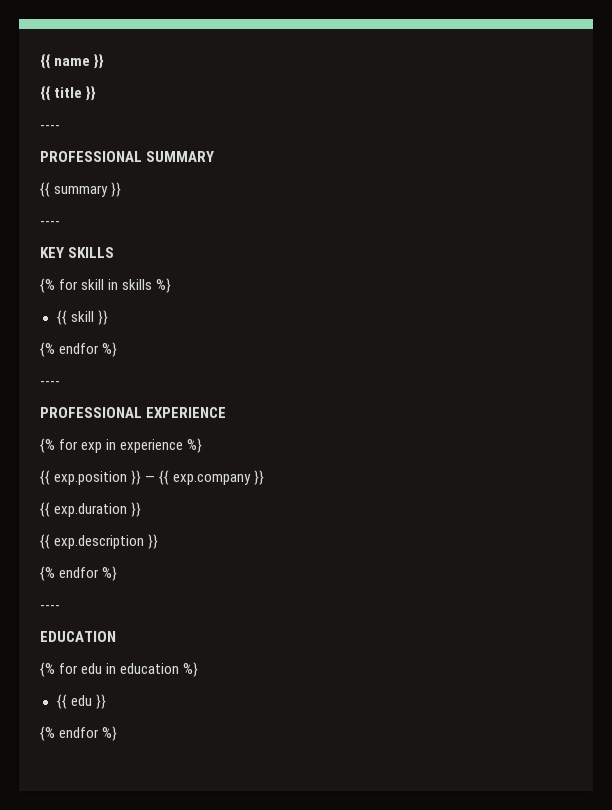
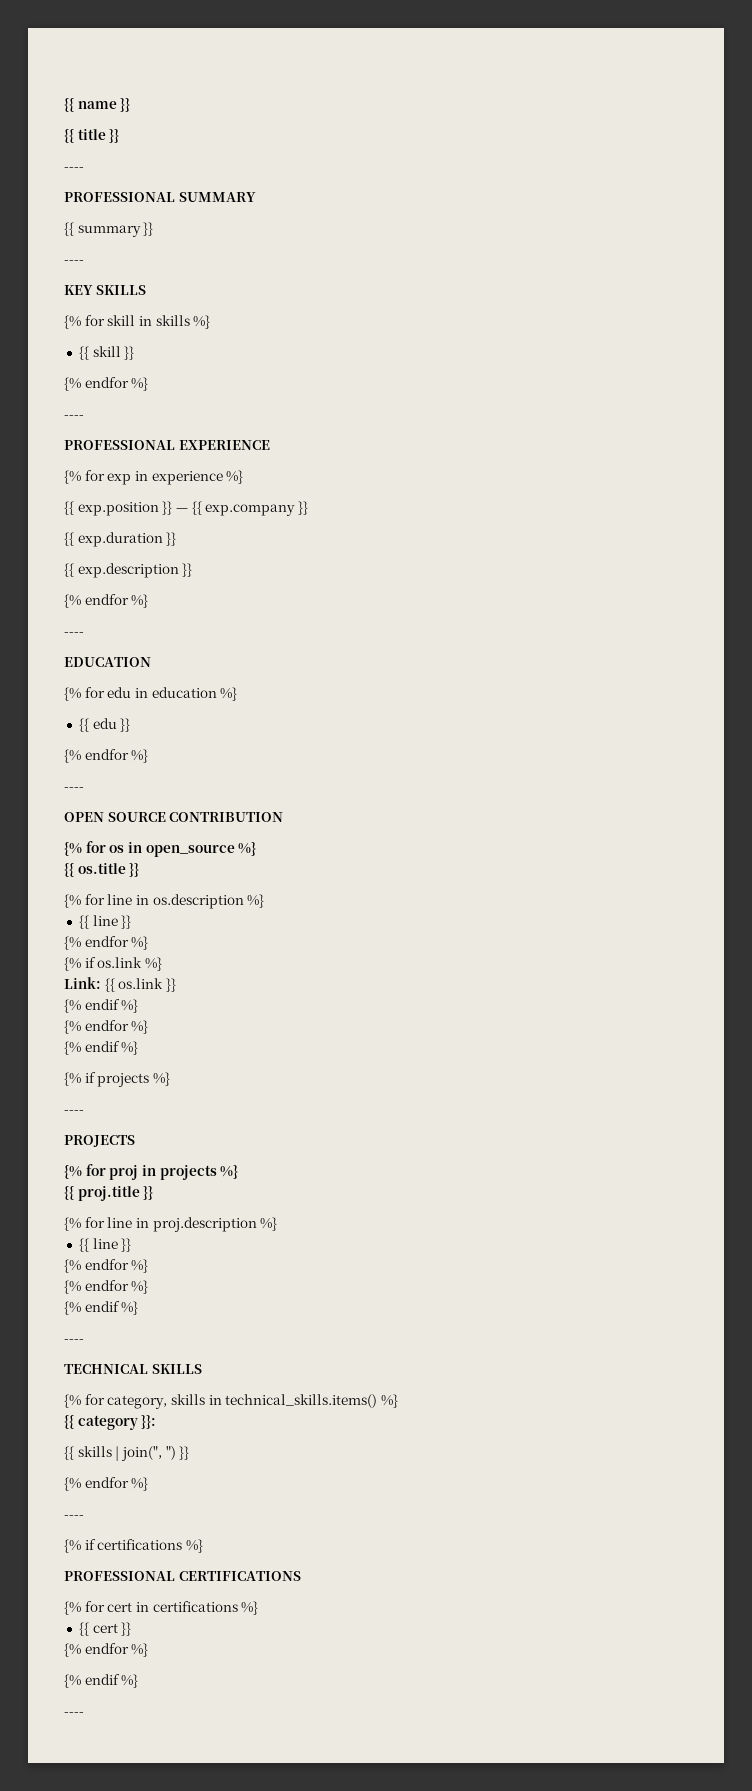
  {{ edu }}
  {% endfor %}
+ ----
+ OPEN SOURCE CONTRIBUTION
+ {% for os in open_source %}
+ {{ os.title }}
+ {% for line in os.description %}
+ {{ line }}
+ {% endfor %}
+ {% if os.link %}
+ Link: {{ os.link }}
+ {% endif %}
+ {% endfor %}
+ {% endif %}
+ {% if projects %}
+ ----
+ PROJECTS
+ {% for proj in projects %}
+ {{ proj.title }}
+ {% for line in proj.description %}
+ {{ line }}
+ {% endfor %}
+ {% endfor %}
+ {% endif %}
+ ----
+ TECHNICAL SKILLS
+ {% for category, skills in technical_skills.items() %}
+ {{ category }}:
+ {{ skills | join(", ") }}
+ {% endfor %}
+ ----
+ {% if certifications %}
+ PROFESSIONAL CERTIFICATIONS
+ {% for cert in certifications %}
+ {{ cert }}
+ {% endfor %}
+ {% endif %}
+ ----

